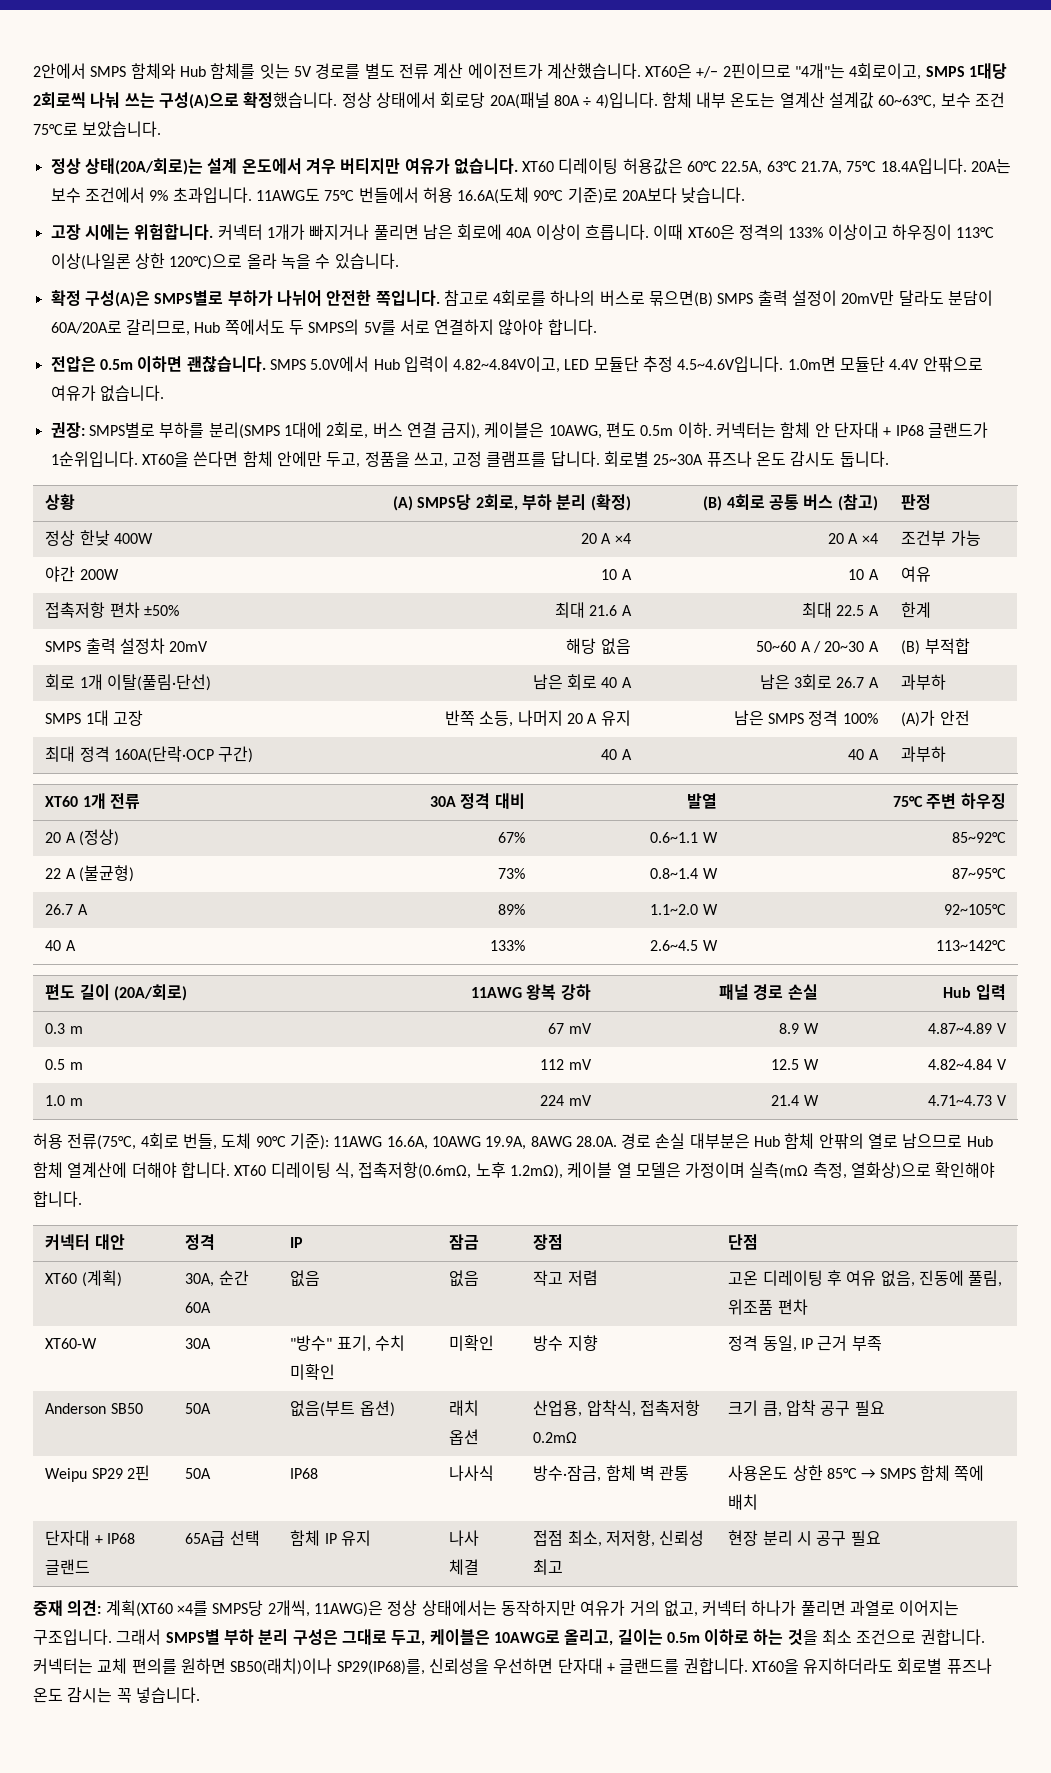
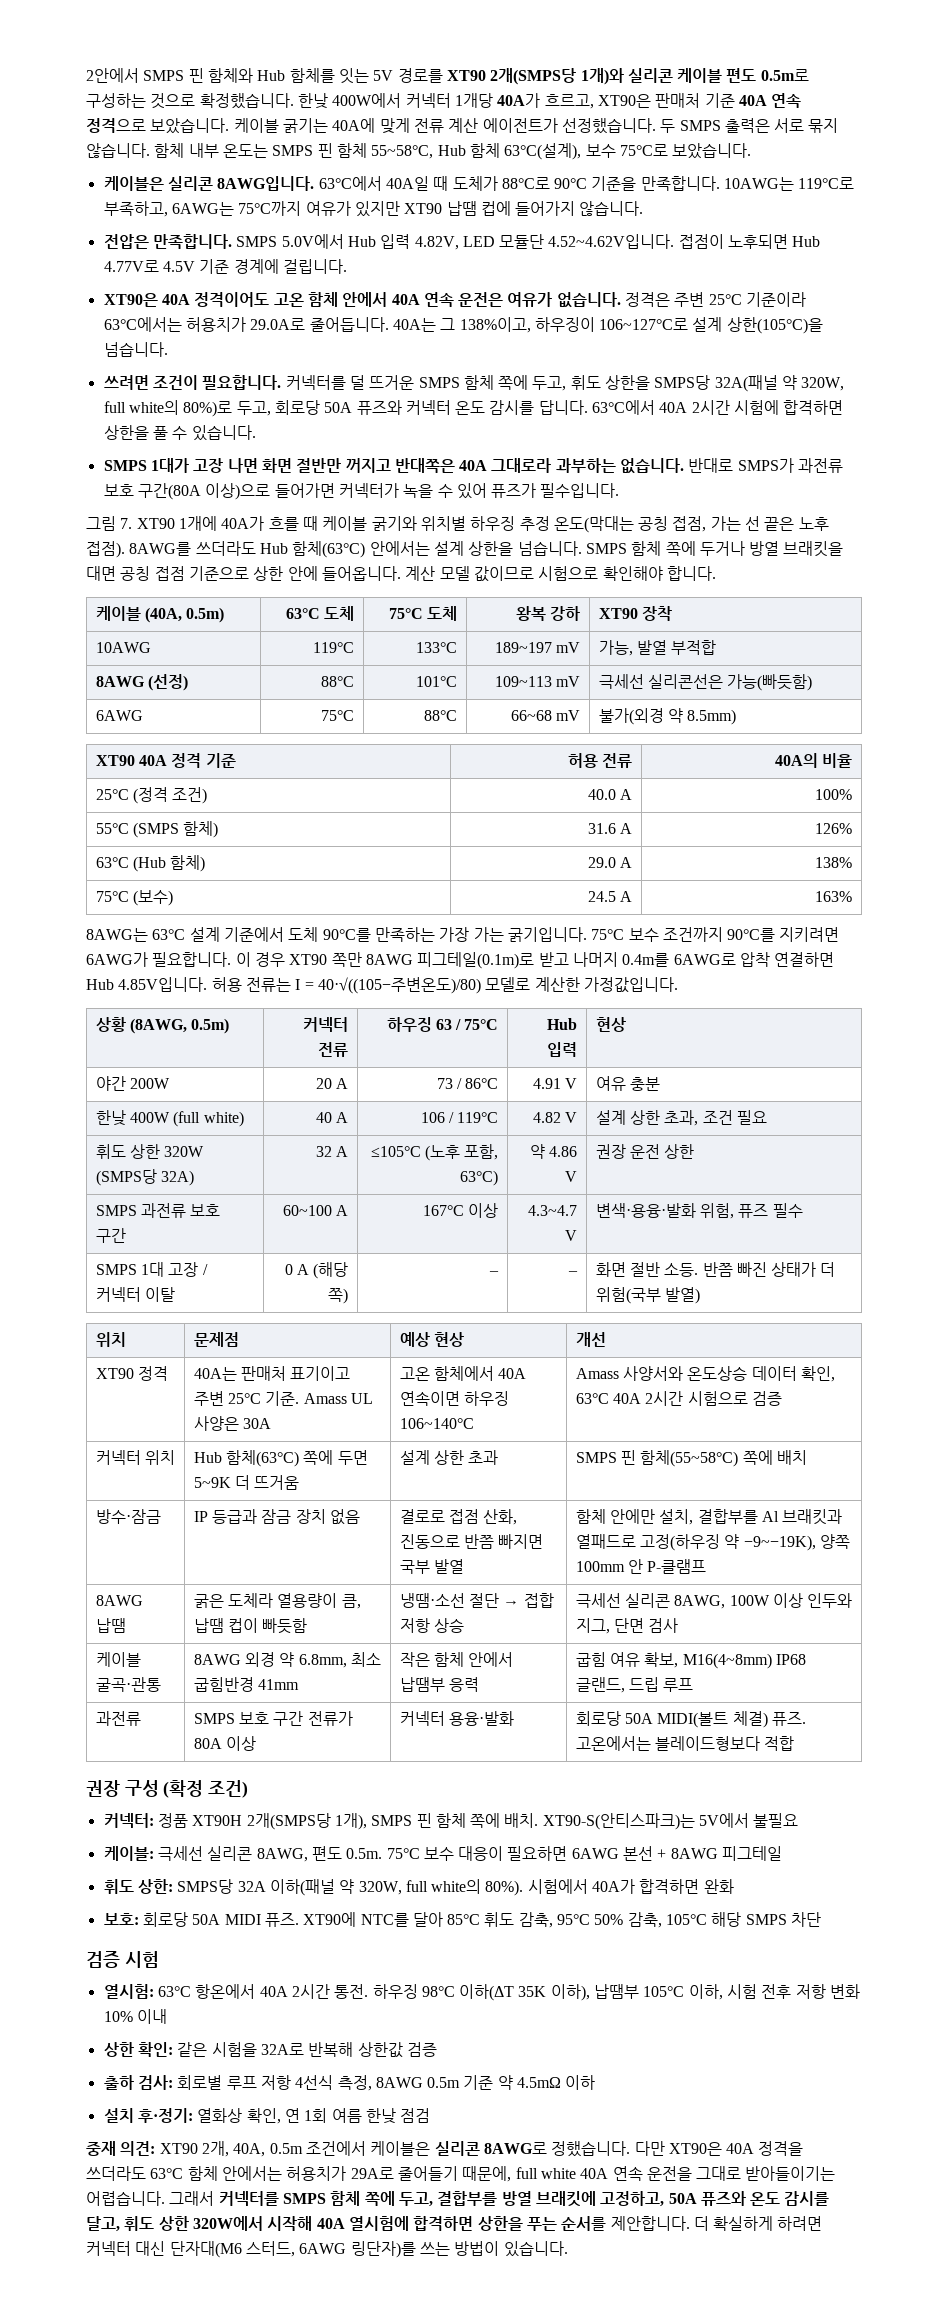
- 2안에서 SMPS 함체와 Hub 함체를 잇는 5V 경로를 별도 전류 계산 에이전트가 계산했습니다. XT60은 +/− 2핀이므로 "4개"는 4회로이고, SMPS 1대당 2회로씩 나눠 쓰는 구성(A)으로 확정했습니다. 정상 상태에서 회로당 20A(패널 80A ÷ 4)입니다. 함체 내부 온도는 열계산 설계값 60~63°C, 보수 조건 75°C로 보았습니다.
- 정상 상태(20A/회로)는 설계 온도에서 겨우 버티지만 여유가 없습니다. XT60 디레이팅 허용값은 60°C 22.5A, 63°C 21.7A, 75°C 18.4A입니다. 20A는 보수 조건에서 9% 초과입니다. 11AWG도 75°C 번들에서 허용 16.6A(도체 90°C 기준)로 20A보다 낮습니다.
- 고장 시에는 위험합니다. 커넥터 1개가 빠지거나 풀리면 남은 회로에 40A 이상이 흐릅니다. 이때 XT60은 정격의 133% 이상이고 하우징이 113°C 이상(나일론 상한 120°C)으로 올라 녹을 수 있습니다.
- 확정 구성(A)은 SMPS별로 부하가 나뉘어 안전한 쪽입니다. 참고로 4회로를 하나의 버스로 묶으면(B) SMPS 출력 설정이 20mV만 달라도 분담이 60A/20A로 갈리므로, Hub 쪽에서도 두 SMPS의 5V를 서로 연결하지 않아야 합니다.
- 전압은 0.5m 이하면 괜찮습니다. SMPS 5.0V에서 Hub 입력이 4.82~4.84V이고, LED 모듈단 추정 4.5~4.6V입니다. 1.0m면 모듈단 4.4V 안팎으로 여유가 없습니다.
- 권장: SMPS별로 부하를 분리(SMPS 1대에 2회로, 버스 연결 금지), 케이블은 10AWG, 편도 0.5m 이하. 커넥터는 함체 안 단자대 + IP68 글랜드가 1순위입니다. XT60을 쓴다면 함체 안에만 두고, 정품을 쓰고, 고정 클램프를 답니다. 회로별 25~30A 퓨즈나 온도 감시도 둡니다.
- 상황 | (A) SMPS당 2회로, 부하 분리 (확정) | (B) 4회로 공통 버스 (참고) | 판정
- 정상 한낮 400W | 20 A ×4 | 20 A ×4 | 조건부 가능
+ 2안에서 SMPS 핀 함체와 Hub 함체를 잇는 5V 경로를 XT90 2개(SMPS당 1개)와 실리콘 케이블 편도 0.5m로 구성하는 것으로 확정했습니다. 한낮 400W에서 커넥터 1개당 40A가 흐르고, XT90은 판매처 기준 40A 연속 정격으로 보았습니다. 케이블 굵기는 40A에 맞게 전류 계산 에이전트가 선정했습니다. 두 SMPS 출력은 서로 묶지 않습니다. 함체 내부 온도는 SMPS 핀 함체 55~58°C, Hub 함체 63°C(설계), 보수 75°C로 보았습니다.
+ 케이블은 실리콘 8AWG입니다. 63°C에서 40A일 때 도체가 88°C로 90°C 기준을 만족합니다. 10AWG는 119°C로 부족하고, 6AWG는 75°C까지 여유가 있지만 XT90 납땜 컵에 들어가지 않습니다.
+ 전압은 만족합니다. SMPS 5.0V에서 Hub 입력 4.82V, LED 모듈단 4.52~4.62V입니다. 접점이 노후되면 Hub 4.77V로 4.5V 기준 경계에 걸립니다.
+ XT90은 40A 정격이어도 고온 함체 안에서 40A 연속 운전은 여유가 없습니다. 정격은 주변 25°C 기준이라 63°C에서는 허용치가 29.0A로 줄어듭니다. 40A는 그 138%이고, 하우징이 106~127°C로 설계 상한(105°C)을 넘습니다.
+ 쓰려면 조건이 필요합니다. 커넥터를 덜 뜨거운 SMPS 함체 쪽에 두고, 휘도 상한을 SMPS당 32A(패널 약 320W, full white의 80%)로 두고, 회로당 50A 퓨즈와 커넥터 온도 감시를 답니다. 63°C에서 40A 2시간 시험에 합격하면 상한을 풀 수 있습니다.
+ SMPS 1대가 고장 나면 화면 절반만 꺼지고 반대쪽은 40A 그대로라 과부하는 없습니다. 반대로 SMPS가 과전류 보호 구간(80A 이상)으로 들어가면 커넥터가 녹을 수 있어 퓨즈가 필수입니다.
+ 그림 7. XT90 1개에 40A가 흐를 때 케이블 굵기와 위치별 하우징 추정 온도(막대는 공칭 접점, 가는 선 끝은 노후 접점). 8AWG를 쓰더라도 Hub 함체(63°C) 안에서는 설계 상한을 넘습니다. SMPS 함체 쪽에 두거나 방열 브래킷을 대면 공칭 접점 기준으로 상한 안에 들어옵니다. 계산 모델 값이므로 시험으로 확인해야 합니다.
+ 케이블 (40A, 0.5m) | 63°C 도체 | 75°C 도체 | 왕복 강하 | XT90 장착
+ 10AWG | 119°C | 133°C | 189~197 mV | 가능, 발열 부적합
+ 8AWG (선정) | 88°C | 101°C | 109~113 mV | 극세선 실리콘선은 가능(빠듯함)
+ 6AWG | 75°C | 88°C | 66~68 mV | 불가(외경 약 8.5mm)
+ XT90 40A 정격 기준 | 허용 전류 | 40A의 비율
+ 25°C (정격 조건) | 40.0 A | 100%
+ 55°C (SMPS 함체) | 31.6 A | 126%
+ 63°C (Hub 함체) | 29.0 A | 138%
+ 75°C (보수) | 24.5 A | 163%
+ 8AWG는 63°C 설계 기준에서 도체 90°C를 만족하는 가장 가는 굵기입니다. 75°C 보수 조건까지 90°C를 지키려면 6AWG가 필요합니다. 이 경우 XT90 쪽만 8AWG 피그테일(0.1m)로 받고 나머지 0.4m를 6AWG로 압착 연결하면 Hub 4.85V입니다. 허용 전류는 I = 40·√((105−주변온도)/80) 모델로 계산한 가정값입니다.
+ 상황 (8AWG, 0.5m) | 커넥터 전류 | 하우징 63 / 75°C | Hub 입력 | 현상
- 야간 200W | 10 A | 10 A | 여유
- 접촉저항 편차 ±50% | 최대 21.6 A | 최대 22.5 A | 한계
- SMPS 출력 설정차 20mV | 해당 없음 | 50~60 A / 20~30 A | (B) 부적합
- 회로 1개 이탈(풀림·단선) | 남은 회로 40 A | 남은 3회로 26.7 A | 과부하
- SMPS 1대 고장 | 반쪽 소등, 나머지 20 A 유지 | 남은 SMPS 정격 100% | (A)가 안전
- 최대 정격 160A(단락·OCP 구간) | 40 A | 40 A | 과부하
- XT60 1개 전류 | 30A 정격 대비 | 발열 | 75°C 주변 하우징
- 20 A (정상) | 67% | 0.6~1.1 W | 85~92°C
- 22 A (불균형) | 73% | 0.8~1.4 W | 87~95°C
- 26.7 A | 89% | 1.1~2.0 W | 92~105°C
- 40 A | 133% | 2.6~4.5 W | 113~142°C
- 편도 길이 (20A/회로) | 11AWG 왕복 강하 | 패널 경로 손실 | Hub 입력
- 0.3 m | 67 mV | 8.9 W | 4.87~4.89 V
- 0.5 m | 112 mV | 12.5 W | 4.82~4.84 V
- 1.0 m | 224 mV | 21.4 W | 4.71~4.73 V
- 허용 전류(75°C, 4회로 번들, 도체 90°C 기준): 11AWG 16.6A, 10AWG 19.9A, 8AWG 28.0A. 경로 손실 대부분은 Hub 함체 안팎의 열로 남으므로 Hub 함체 열계산에 더해야 합니다. XT60 디레이팅 식, 접촉저항(0.6mΩ, 노후 1.2mΩ), 케이블 열 모델은 가정이며 실측(mΩ 측정, 열화상)으로 확인해야 합니다.
- 커넥터 대안 | 정격 | IP | 잠금 | 장점 | 단점
- XT60 (계획) | 30A, 순간 60A | 없음 | 없음 | 작고 저렴 | 고온 디레이팅 후 여유 없음, 진동에 풀림, 위조품 편차
- XT60-W | 30A | "방수" 표기, 수치 미확인 | 미확인 | 방수 지향 | 정격 동일, IP 근거 부족
- Anderson SB50 | 50A | 없음(부트 옵션) | 래치 옵션 | 산업용, 압착식, 접촉저항 0.2mΩ | 크기 큼, 압착 공구 필요
- Weipu SP29 2핀 | 50A | IP68 | 나사식 | 방수·잠금, 함체 벽 관통 | 사용온도 상한 85°C → SMPS 함체 쪽에 배치
- 단자대 + IP68 글랜드 | 65A급 선택 | 함체 IP 유지 | 나사 체결 | 접점 최소, 저저항, 신뢰성 최고 | 현장 분리 시 공구 필요
- 중재 의견: 계획(XT60 ×4를 SMPS당 2개씩, 11AWG)은 정상 상태에서는 동작하지만 여유가 거의 없고, 커넥터 하나가 풀리면 과열로 이어지는 구조입니다. 그래서 SMPS별 부하 분리 구성은 그대로 두고, 케이블은 10AWG로 올리고, 길이는 0.5m 이하로 하는 것을 최소 조건으로 권합니다. 커넥터는 교체 편의를 원하면 SB50(래치)이나 SP29(IP68)를, 신뢰성을 우선하면 단자대 + 글랜드를 권합니다. XT60을 유지하더라도 회로별 퓨즈나 온도 감시는 꼭 넣습니다.
+ 야간 200W | 20 A | 73 / 86°C | 4.91 V | 여유 충분
+ 한낮 400W (full white) | 40 A | 106 / 119°C | 4.82 V | 설계 상한 초과, 조건 필요
+ 휘도 상한 320W (SMPS당 32A) | 32 A | ≤105°C (노후 포함, 63°C) | 약 4.86 V | 권장 운전 상한
+ SMPS 과전류 보호 구간 | 60~100 A | 167°C 이상 | 4.3~4.7 V | 변색·용융·발화 위험, 퓨즈 필수
+ SMPS 1대 고장 / 커넥터 이탈 | 0 A (해당 쪽) | – | – | 화면 절반 소등. 반쯤 빠진 상태가 더 위험(국부 발열)
+ 위치 | 문제점 | 예상 현상 | 개선
+ XT90 정격 | 40A는 판매처 표기이고 주변 25°C 기준. Amass UL 사양은 30A | 고온 함체에서 40A 연속이면 하우징 106~140°C | Amass 사양서와 온도상승 데이터 확인, 63°C 40A 2시간 시험으로 검증
+ 커넥터 위치 | Hub 함체(63°C) 쪽에 두면 5~9K 더 뜨거움 | 설계 상한 초과 | SMPS 핀 함체(55~58°C) 쪽에 배치
+ 방수·잠금 | IP 등급과 잠금 장치 없음 | 결로로 접점 산화, 진동으로 반쯤 빠지면 국부 발열 | 함체 안에만 설치, 결합부를 Al 브래킷과 열패드로 고정(하우징 약 −9~−19K), 양쪽 100mm 안 P-클램프
+ 8AWG 납땜 | 굵은 도체라 열용량이 큼, 납땜 컵이 빠듯함 | 냉땜·소선 절단 → 접합 저항 상승 | 극세선 실리콘 8AWG, 100W 이상 인두와 지그, 단면 검사
+ 케이블 굴곡·관통 | 8AWG 외경 약 6.8mm, 최소 굽힘반경 41mm | 작은 함체 안에서 납땜부 응력 | 굽힘 여유 확보, M16(4~8mm) IP68 글랜드, 드립 루프
+ 과전류 | SMPS 보호 구간 전류가 80A 이상 | 커넥터 용융·발화 | 회로당 50A MIDI(볼트 체결) 퓨즈. 고온에서는 블레이드형보다 적합
+ 권장 구성 (확정 조건)
+ 커넥터: 정품 XT90H 2개(SMPS당 1개), SMPS 핀 함체 쪽에 배치. XT90-S(안티스파크)는 5V에서 불필요
+ 케이블: 극세선 실리콘 8AWG, 편도 0.5m. 75°C 보수 대응이 필요하면 6AWG 본선 + 8AWG 피그테일
+ 휘도 상한: SMPS당 32A 이하(패널 약 320W, full white의 80%). 시험에서 40A가 합격하면 완화
+ 보호: 회로당 50A MIDI 퓨즈. XT90에 NTC를 달아 85°C 휘도 감축, 95°C 50% 감축, 105°C 해당 SMPS 차단
+ 검증 시험
+ 열시험: 63°C 항온에서 40A 2시간 통전. 하우징 98°C 이하(ΔT 35K 이하), 납땜부 105°C 이하, 시험 전후 저항 변화 10% 이내
+ 상한 확인: 같은 시험을 32A로 반복해 상한값 검증
+ 출하 검사: 회로별 루프 저항 4선식 측정, 8AWG 0.5m 기준 약 4.5mΩ 이하
+ 설치 후·정기: 열화상 확인, 연 1회 여름 한낮 점검
+ 중재 의견: XT90 2개, 40A, 0.5m 조건에서 케이블은 실리콘 8AWG로 정했습니다. 다만 XT90은 40A 정격을 쓰더라도 63°C 함체 안에서는 허용치가 29A로 줄어들기 때문에, full white 40A 연속 운전을 그대로 받아들이기는 어렵습니다. 그래서 커넥터를 SMPS 함체 쪽에 두고, 결합부를 방열 브래킷에 고정하고, 50A 퓨즈와 온도 감시를 달고, 휘도 상한 320W에서 시작해 40A 열시험에 합격하면 상한을 푸는 순서를 제안합니다. 더 확실하게 하려면 커넥터 대신 단자대(M6 스터드, 6AWG 링단자)를 쓰는 방법이 있습니다.

